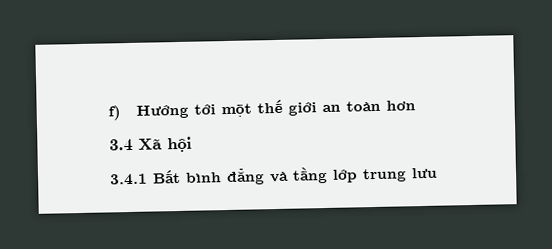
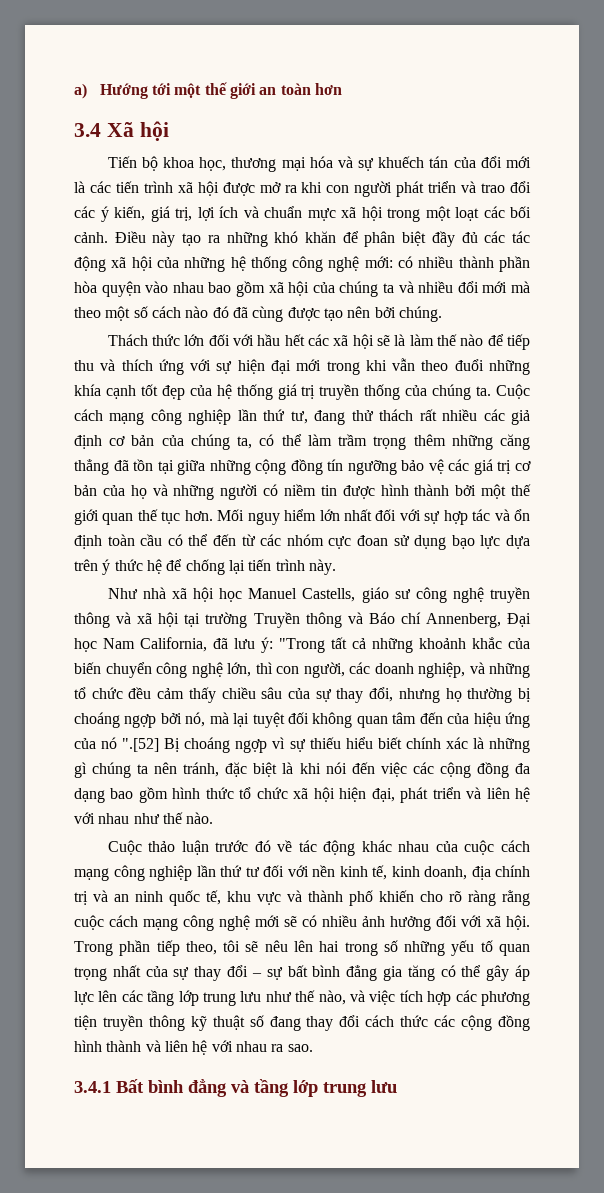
- f) Hướng tới một thế giới an toàn hơn
+ a) Hướng tới một thế giới an toàn hơn
+ Tiến bộ khoa học, thương mại hóa và sự khuếch tán của đổi mới là các tiến trình xã hội được mở ra khi con người phát triển và trao đổi các ý kiến, giá trị, lợi ích và chuẩn mực xã hội trong một loạt các bối cảnh. Điều này tạo ra những khó khăn để phân biệt đầy đủ các tác động xã hội của những hệ thống công nghệ mới: có nhiều thành phần hòa quyện vào nhau bao gồm xã hội của chúng ta và nhiều đổi mới mà theo một số cách nào đó đã cùng được tạo nên bởi chúng.
+ Thách thức lớn đối với hầu hết các xã hội sẽ là làm thế nào để tiếp thu và thích ứng với sự hiện đại mới trong khi vẫn theo đuổi những khía cạnh tốt đẹp của hệ thống giá trị truyền thống của chúng ta. Cuộc cách mạng công nghiệp lần thứ tư, đang thử thách rất nhiều các giả định cơ bản của chúng ta, có thể làm trầm trọng thêm những căng thẳng đã tồn tại giữa những cộng đồng tín ngưỡng bảo vệ các giá trị cơ bản của họ và những người có niềm tin được hình thành bởi một thế giới quan thế tục hơn. Mối nguy hiểm lớn nhất đối với sự hợp tác và ổn định toàn cầu có thể đến từ các nhóm cực đoan sử dụng bạo lực dựa trên ý thức hệ để chống lại tiến trình này.
+ Như nhà xã hội học Manuel Castells, giáo sư công nghệ truyền thông và xã hội tại trường Truyền thông và Báo chí Annenberg, Đại học Nam California, đã lưu ý: "Trong tất cả những khoảnh khắc của biến chuyển công nghệ lớn, thì con người, các doanh nghiệp, và những tổ chức đều cảm thấy chiều sâu của sự thay đổi, nhưng họ thường bị choáng ngợp bởi nó, mà lại tuyệt đối không quan tâm đến của hiệu ứng của nó ".[52] Bị choáng ngợp vì sự thiếu hiểu biết chính xác là những gì chúng ta nên tránh, đặc biệt là khi nói đến việc các cộng đồng đa dạng bao gồm hình thức tổ chức xã hội hiện đại, phát triển và liên hệ với nhau như thế nào.
+ Cuộc thảo luận trước đó về tác động khác nhau của cuộc cách mạng công nghiệp lần thứ tư đối với nền kinh tế, kinh doanh, địa chính trị và an ninh quốc tế, khu vực và thành phố khiến cho rõ ràng rằng cuộc cách mạng công nghệ mới sẽ có nhiều ảnh hưởng đối với xã hội. Trong phần tiếp theo, tôi sẽ nêu lên hai trong số những yếu tố quan trọng nhất của sự thay đổi – sự bất bình đẳng gia tăng có thể gây áp lực lên các tầng lớp trung lưu như thế nào, và việc tích hợp các phương tiện truyền thông kỹ thuật số đang thay đổi cách thức các cộng đồng hình thành và liên hệ với nhau ra sao.

